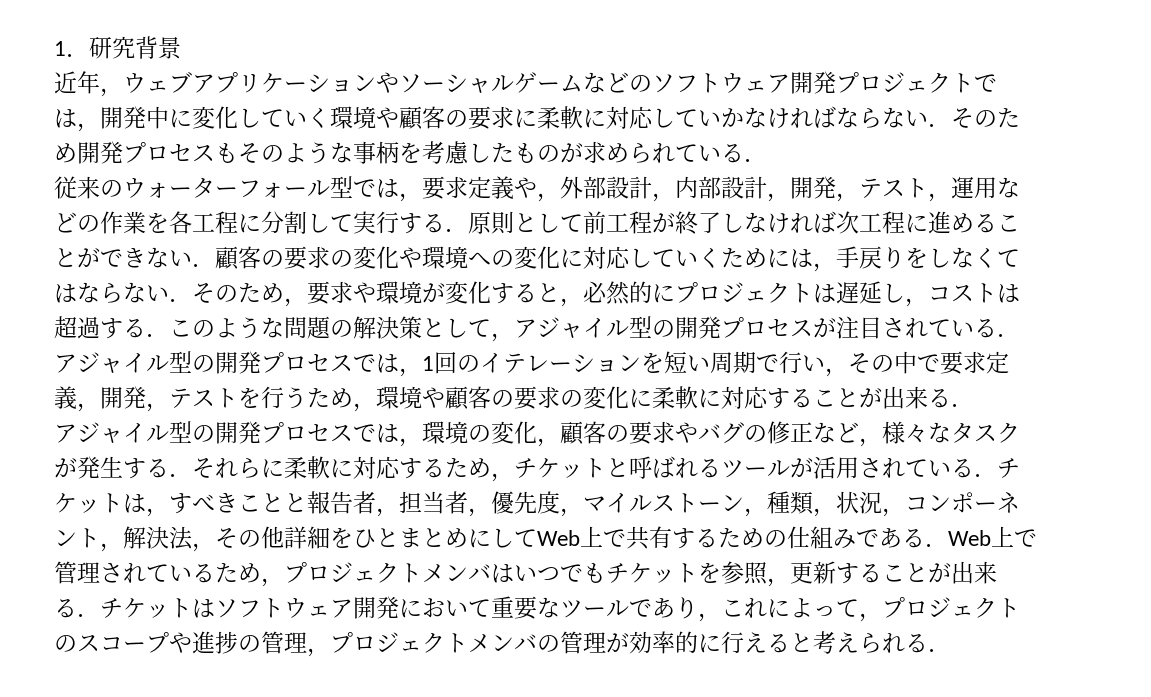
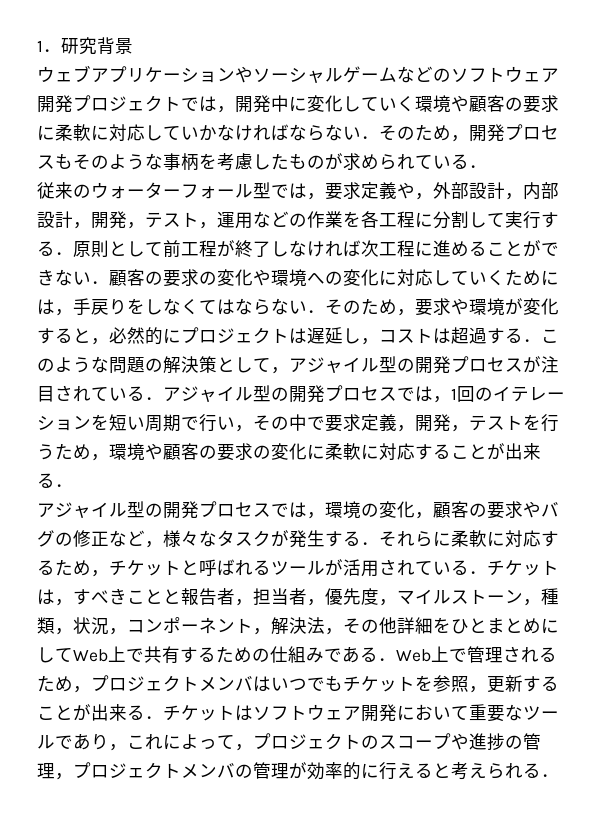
- 近年，ウェブアプリケーションやソーシャルゲームなどのソフトウェア開発プロジェクトでは，開発中に変化していく環境や顧客の要求に柔軟に対応していかなければならない．そのため開発プロセスもそのような事柄を考慮したものが求められている．
+ ウェブアプリケーションやソーシャルゲームなどのソフトウェア開発プロジェクトでは，開発中に変化していく環境や顧客の要求に柔軟に対応していかなければならない．そのため，開発プロセスもそのような事柄を考慮したものが求められている．
- アジャイル型の開発プロセスでは，環境の変化，顧客の要求やバグの修正など，様々なタスクが発生する．それらに柔軟に対応するため，チケットと呼ばれるツールが活用されている．チケットは，すべきことと報告者，担当者，優先度，マイルストーン，種類，状況，コンポーネント，解決法，その他詳細をひとまとめにしてWeb上で共有するための仕組みである．Web上で管理されているため，プロジェクトメンバはいつでもチケットを参照，更新することが出来る．チケットはソフトウェア開発において重要なツールであり，これによって，プロジェクトのスコープや進捗の管理，プロジェクトメンバの管理が効率的に行えると考えられる．
+ アジャイル型の開発プロセスでは，環境の変化，顧客の要求やバグの修正など，様々なタスクが発生する．それらに柔軟に対応するため，チケットと呼ばれるツールが活用されている．チケットは，すべきことと報告者，担当者，優先度，マイルストーン，種類，状況，コンポーネント，解決法，その他詳細をひとまとめにしてWeb上で共有するための仕組みである．Web上で管理されるため，プロジェクトメンバはいつでもチケットを参照，更新することが出来る．チケットはソフトウェア開発において重要なツールであり，これによって，プロジェクトのスコープや進捗の管理，プロジェクトメンバの管理が効率的に行えると考えられる．

